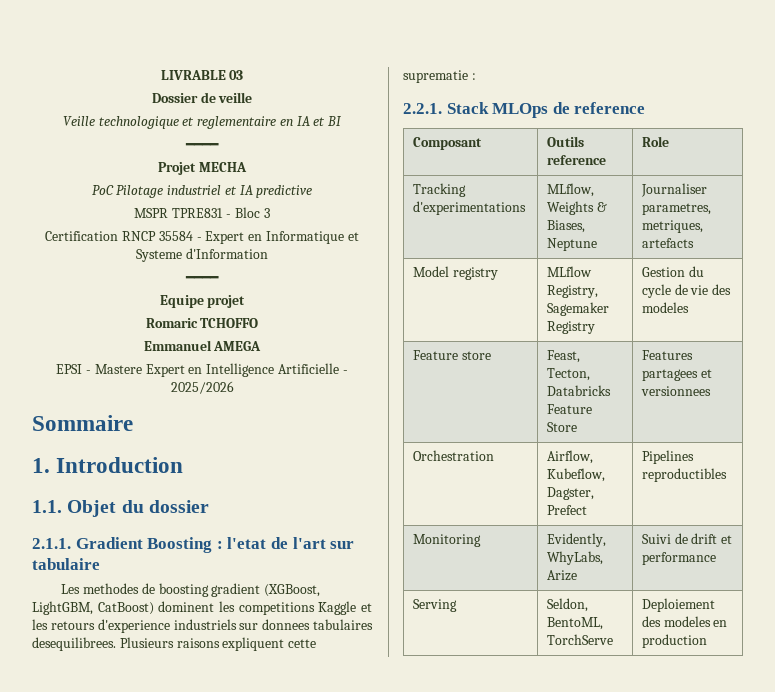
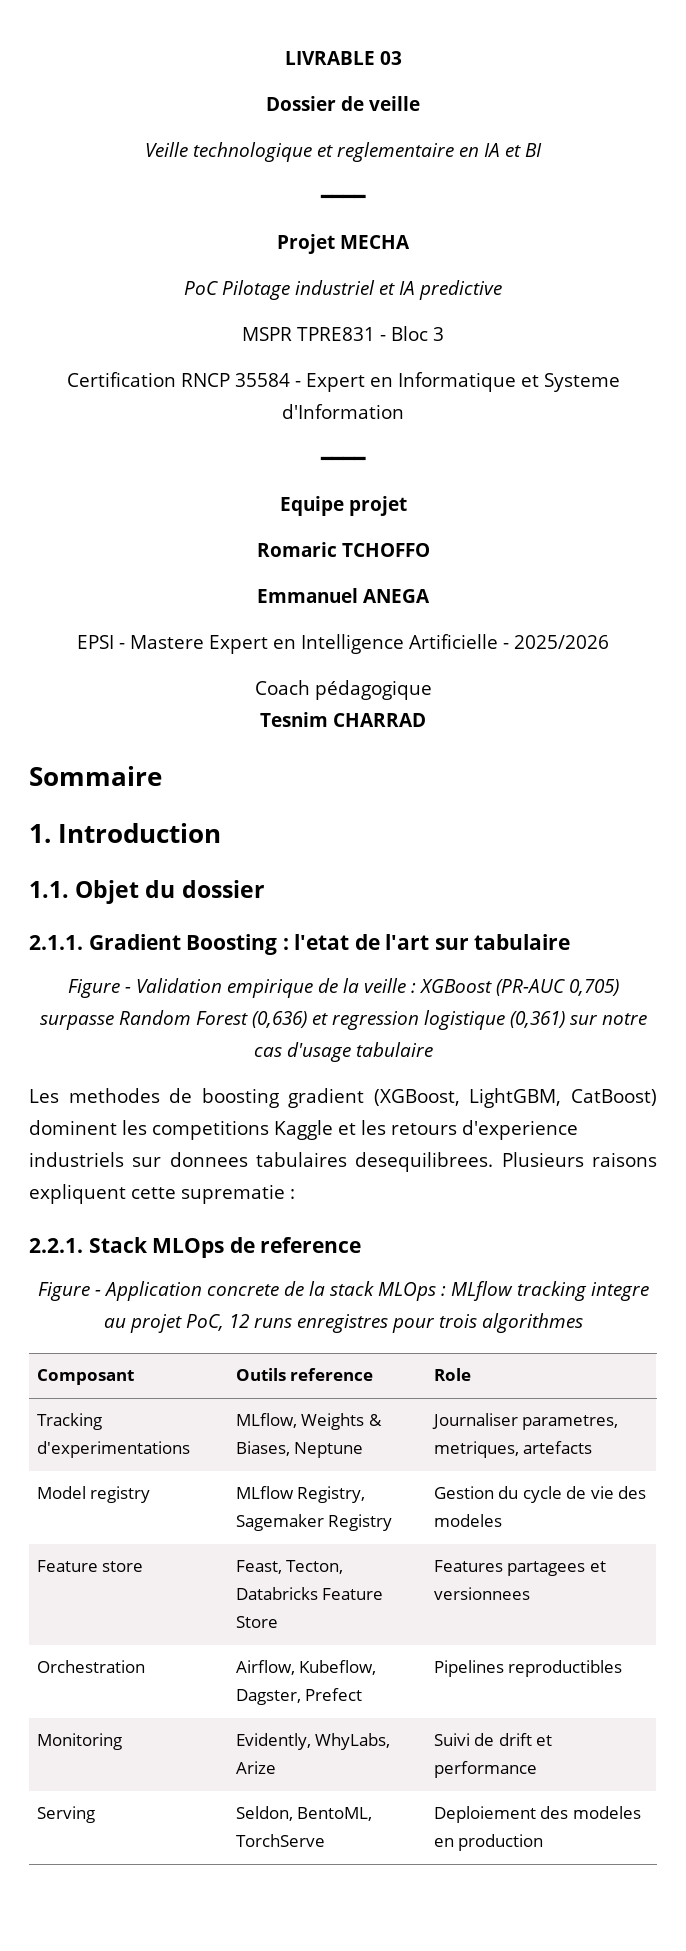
- Emmanuel AMEGA
+ Emmanuel ANEGA
+ Coach pédagogique
+ Tesnim CHARRAD
+ Figure - Validation empirique de la veille : XGBoost (PR-AUC 0,705) surpasse Random Forest (0,636) et regression logistique (0,361) sur notre cas d'usage tabulaire
+ Figure - Application concrete de la stack MLOps : MLflow tracking integre au projet PoC, 12 runs enregistres pour trois algorithmes

